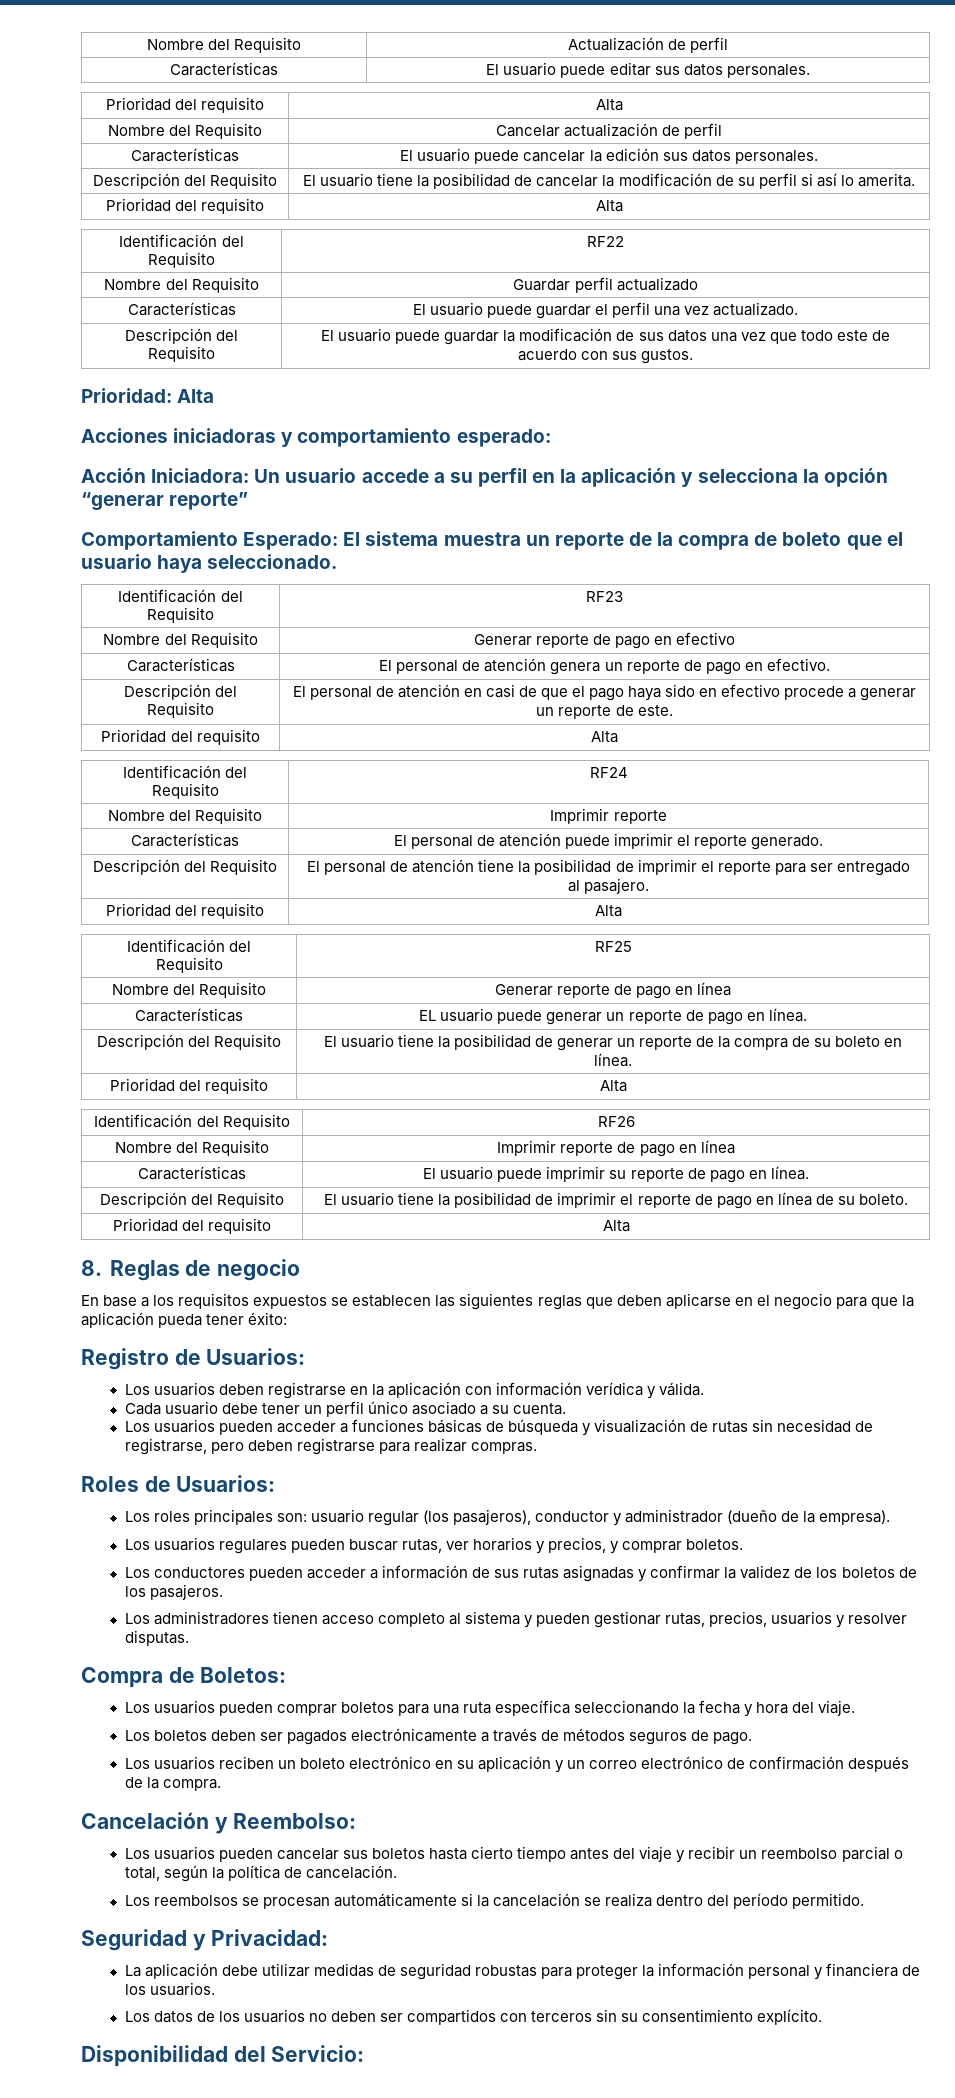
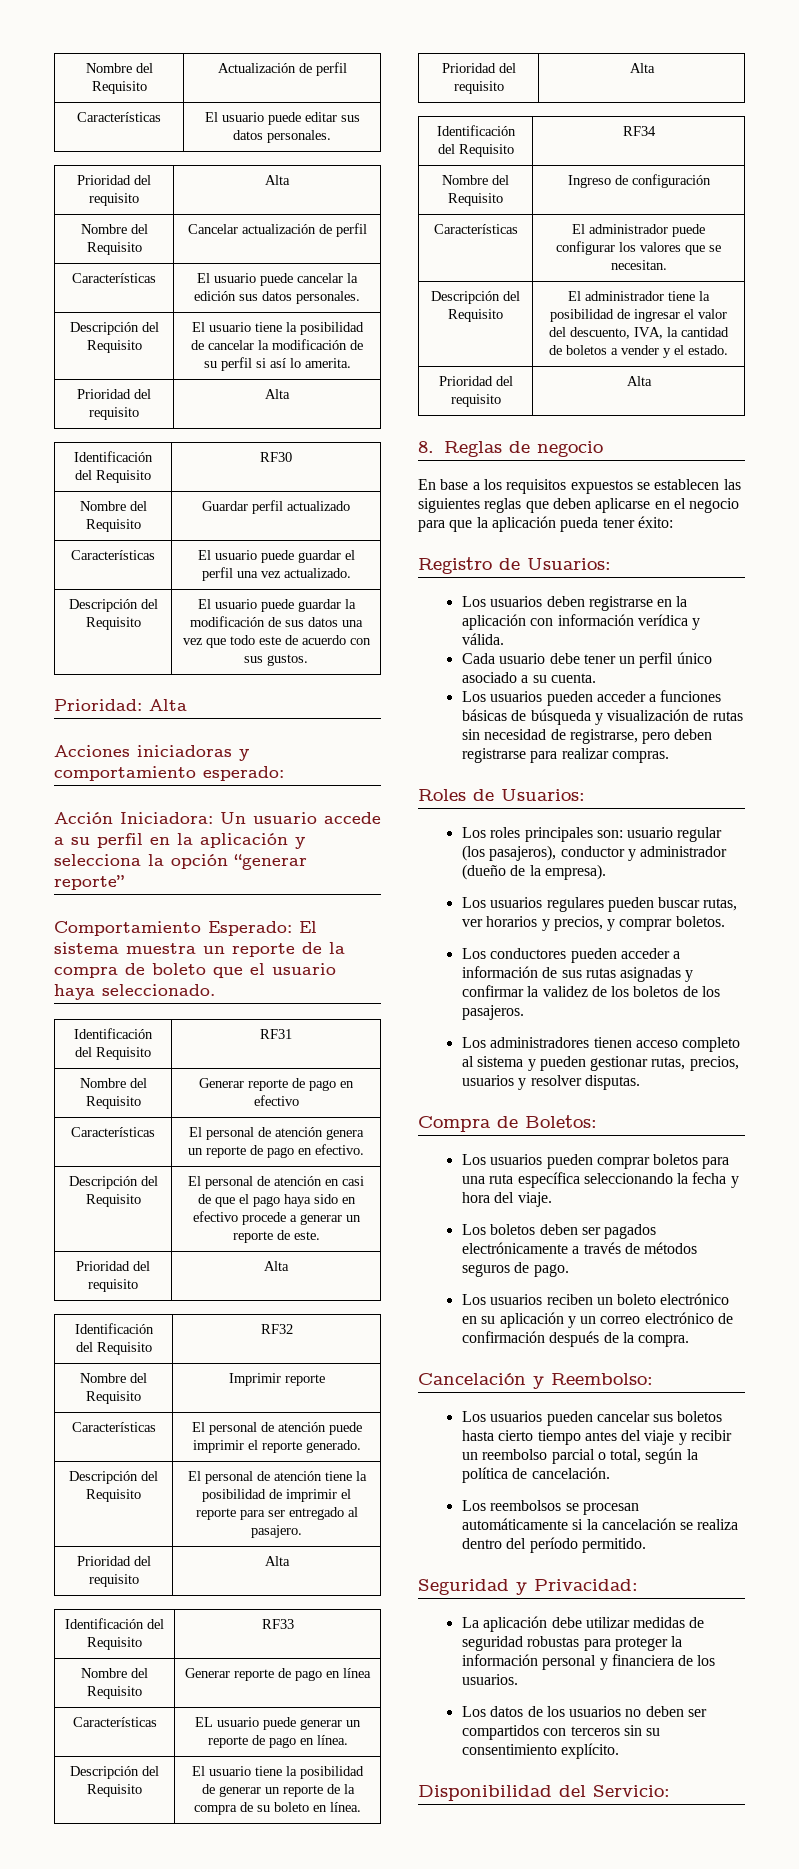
- Identificación del Requisito | RF22
+ Identificación del Requisito | RF30
- Identificación del Requisito | RF23
+ Identificación del Requisito | RF31
- Identificación del Requisito | RF24
+ Identificación del Requisito | RF32
- Identificación del Requisito | RF25
+ Identificación del Requisito | RF33
- Identificación del Requisito | RF26
- Nombre del Requisito | Imprimir reporte de pago en línea
- Características | El usuario puede imprimir su reporte de pago en línea.
- Descripción del Requisito | El usuario tiene la posibilidad de imprimir el reporte de pago en línea de su boleto.
+ Identificación del Requisito | RF34
+ Nombre del Requisito | Ingreso de configuración
+ Características | El administrador puede configurar los valores que se necesitan.
+ Descripción del Requisito | El administrador tiene la posibilidad de ingresar el valor del descuento, IVA, la cantidad de boletos a vender y el estado.

